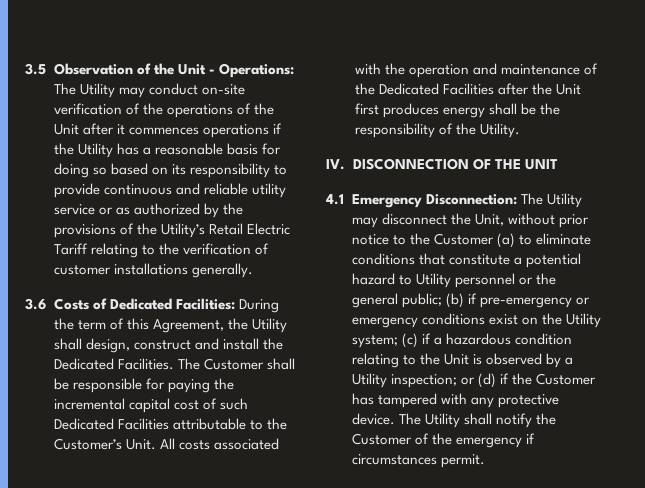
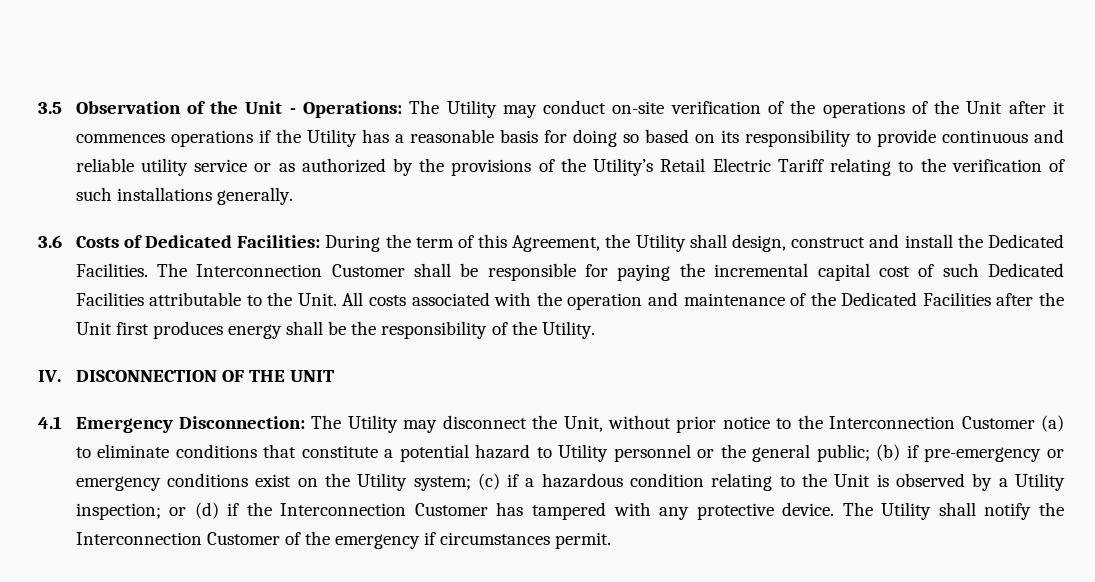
- The Utility may conduct on-site verification of the operations of the Unit after it commences operations if the Utility has a reasonable basis for doing so based on its responsibility to provide continuous and reliable utility service or as authorized by the provisions of the Utility’s Retail Electric Tariff relating to the verification of customer installations generally.
+ The Utility may conduct on-site verification of the operations of the Unit after it commences operations if the Utility has a reasonable basis for doing so based on its responsibility to provide continuous and reliable utility service or as authorized by the provisions of the Utility’s Retail Electric Tariff relating to the verification of such installations generally.
- The Customer shall be responsible for paying the incremental capital cost of such Dedicated Facilities attributable to the Customer’s Unit.
+ The Interconnection Customer shall be responsible for paying the incremental capital cost of such Dedicated Facilities attributable to the Unit.
- The Utility may disconnect the Unit, without prior notice to the Customer (a) to eliminate conditions that constitute a potential hazard to Utility personnel or the general public;
+ The Utility may disconnect the Unit, without prior notice to the Interconnection Customer (a) to eliminate conditions that constitute a potential hazard to Utility personnel or the general public;
- or (d) if the Customer has tampered with any protective device.
+ or (d) if the Interconnection Customer has tampered with any protective device.
- The Utility shall notify the Customer of the emergency if circumstances permit.
+ The Utility shall notify the Interconnection Customer of the emergency if circumstances permit.

